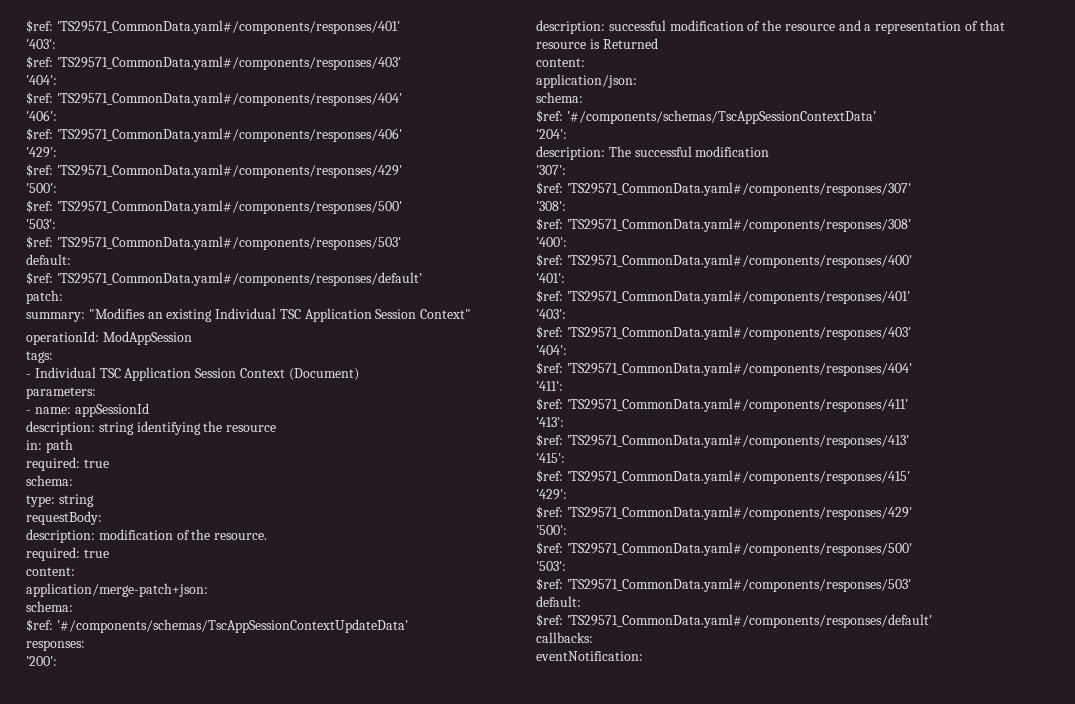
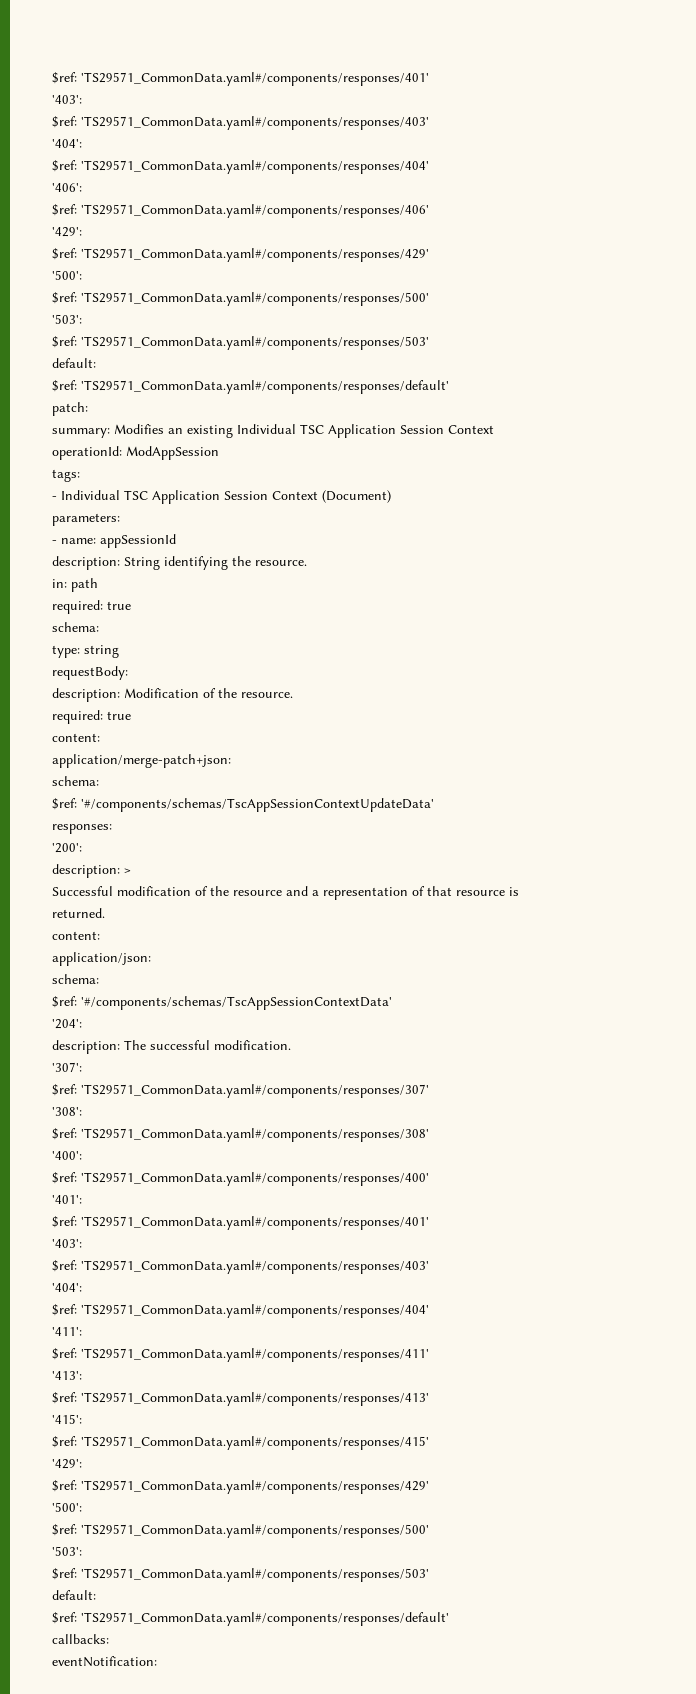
- summary: "Modifies an existing Individual TSC Application Session Context"
+ summary: Modifies an existing Individual TSC Application Session Context
- description: string identifying the resource
+ description: String identifying the resource.
- description: modification of the resource.
+ description: Modification of the resource.
- description: successful modification of the resource and a representation of that resource is Returned
+ description: >
+ Successful modification of the resource and a representation of that resource is
+ returned.
- description: The successful modification
+ description: The successful modification.

